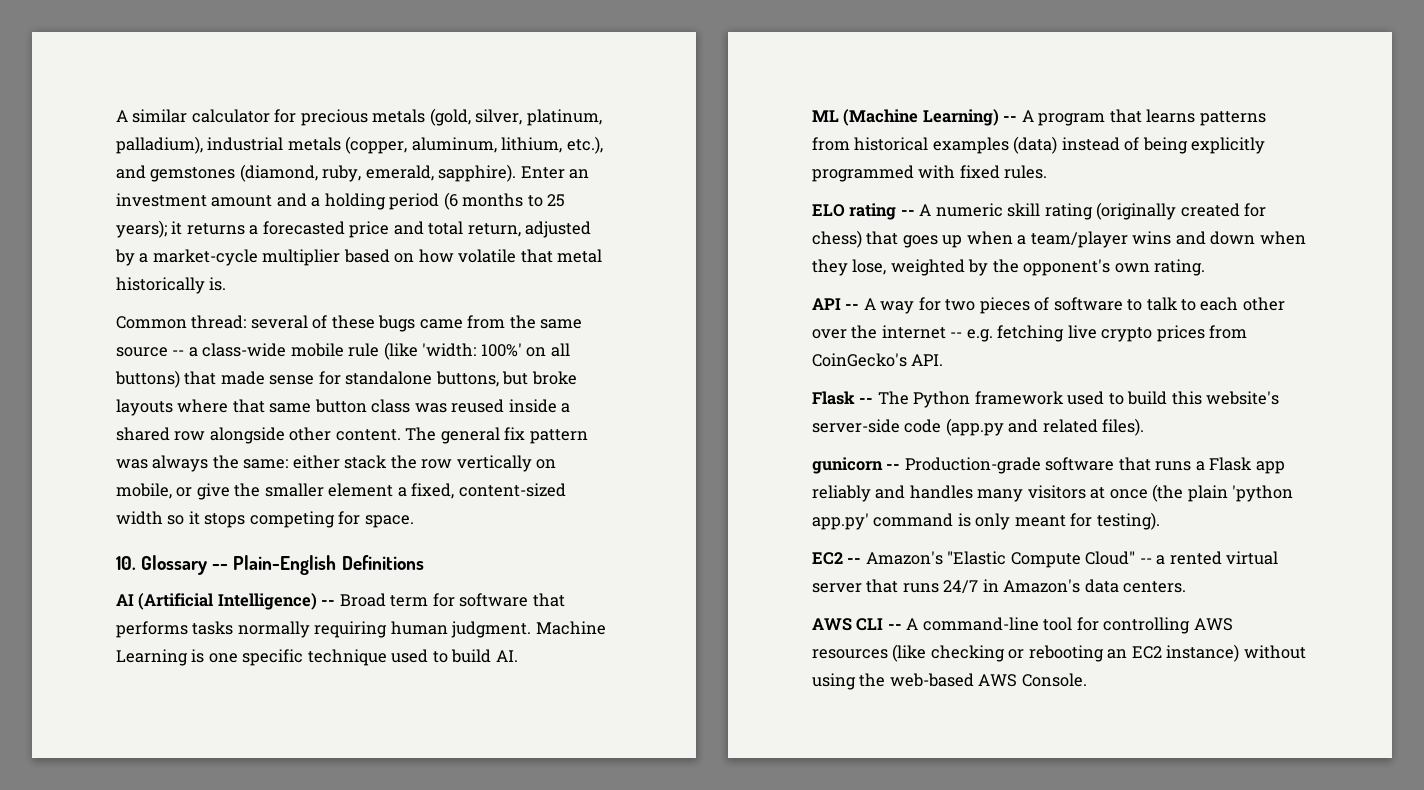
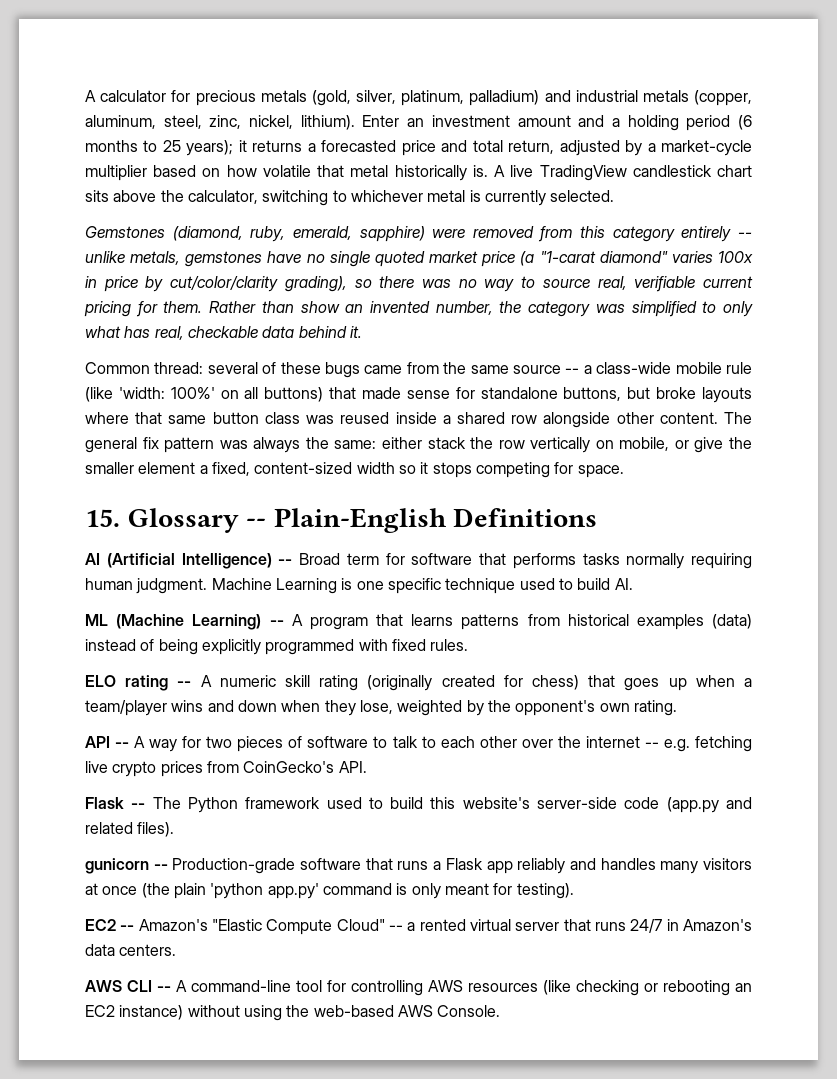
- A similar calculator for precious metals (gold, silver, platinum, palladium), industrial metals (copper, aluminum, lithium, etc.), and gemstones (diamond, ruby, emerald, sapphire).
+ A calculator for precious metals (gold, silver, platinum, palladium) and industrial metals (copper, aluminum, steel, zinc, nickel, lithium).
+ A live TradingView candlestick chart sits above the calculator, switching to whichever metal is currently selected.
+ Gemstones (diamond, ruby, emerald, sapphire) were removed from this category entirely -- unlike metals, gemstones have no single quoted market price (a "1-carat diamond" varies 100x in price by cut/color/clarity grading), so there was no way to source real, verifiable current pricing for them. Rather than show an invented number, the category was simplified to only what has real, checkable data behind it.
- 10. Glossary -- Plain-English Definitions
+ 15. Glossary -- Plain-English Definitions

